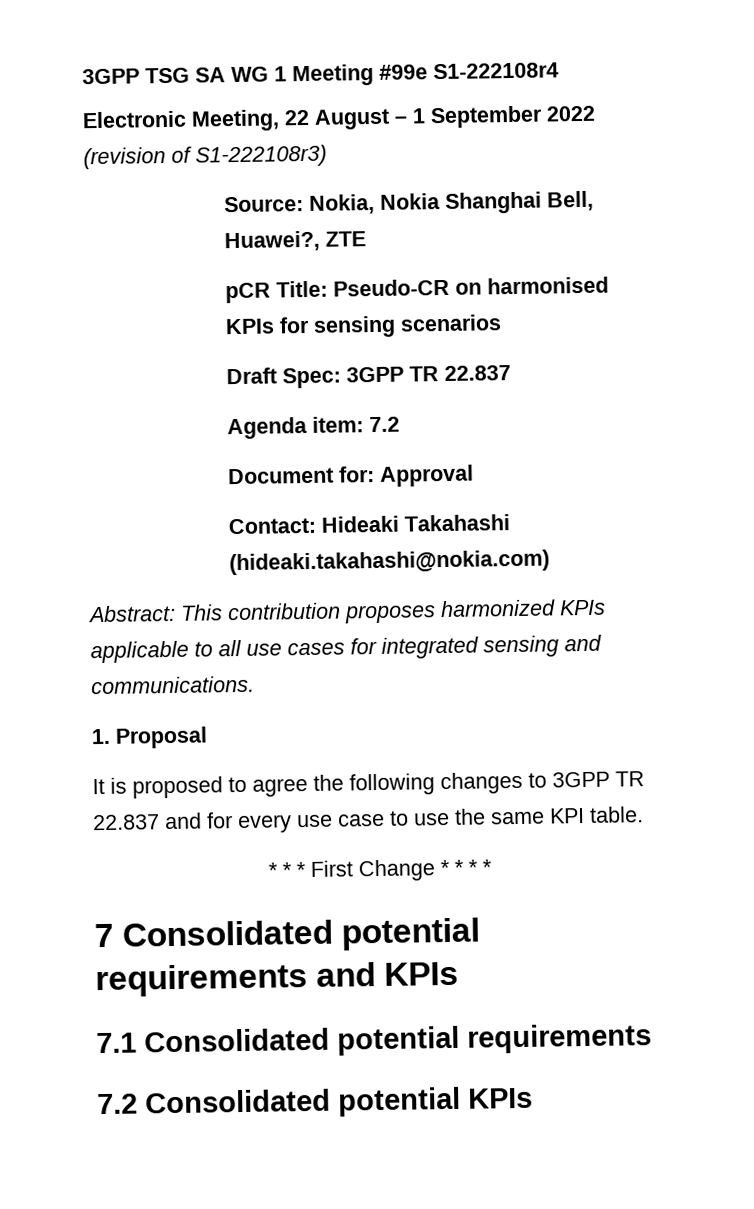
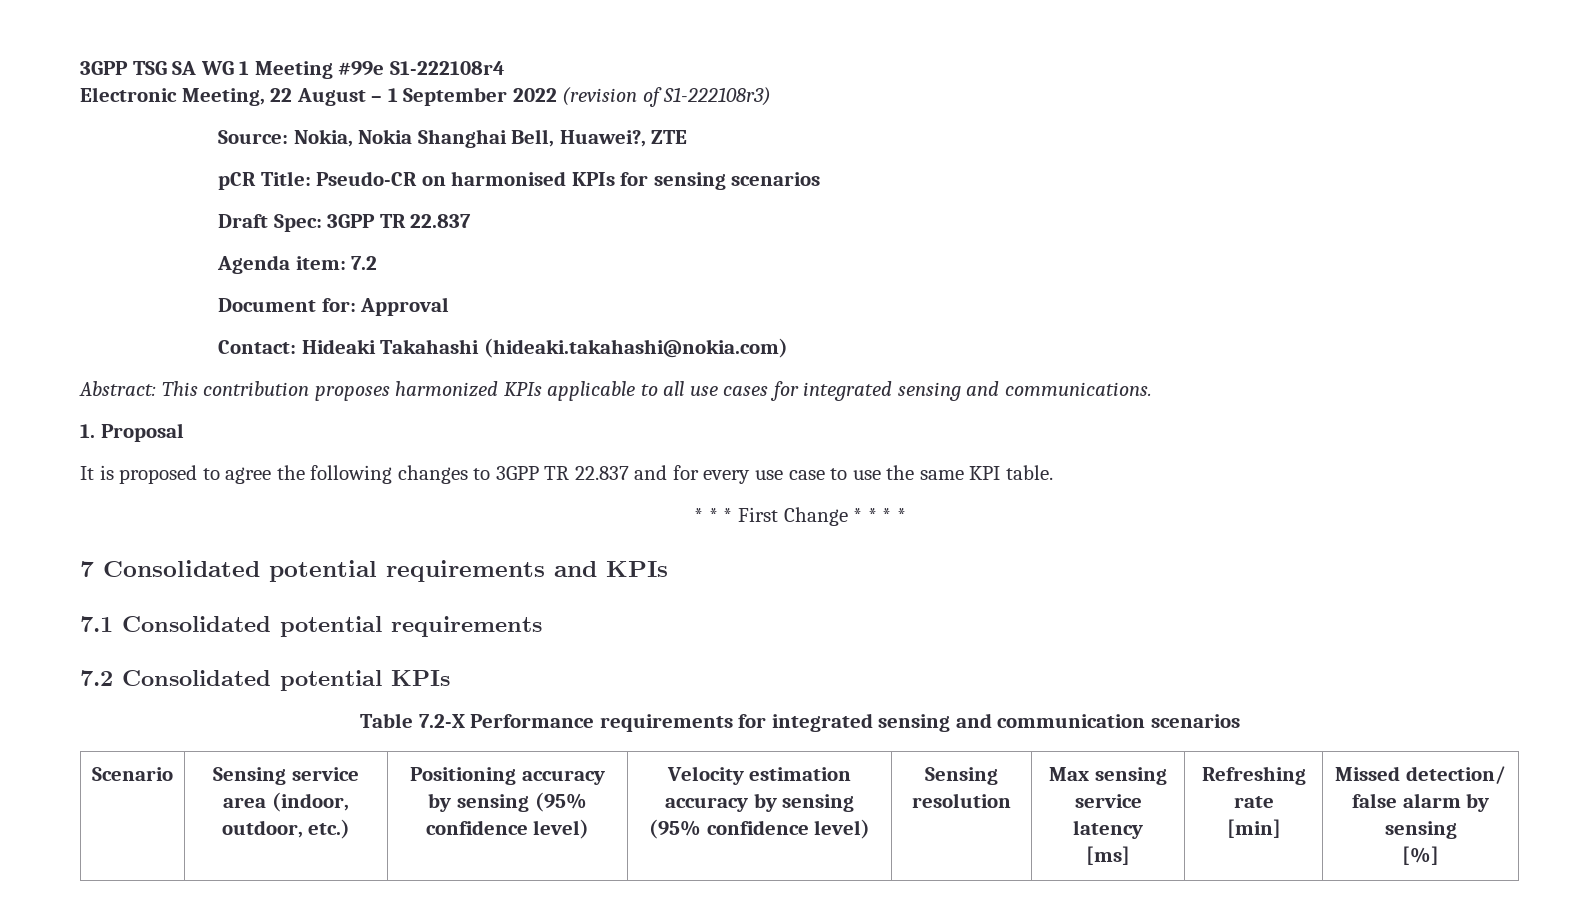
+ Table 7.2-X Performance requirements for integrated sensing and communication scenarios
+ Scenario | Sensing service area (indoor, outdoor, etc.) | Positioning accuracy by sensing (95% confidence level) | Velocity estimation accuracy by sensing (95% confidence level) | Sensing resolution | Max sensing service latency
+ [ms] | Refreshing rate
+ [min] | Missed detection/ false alarm by sensing
+ [%]

